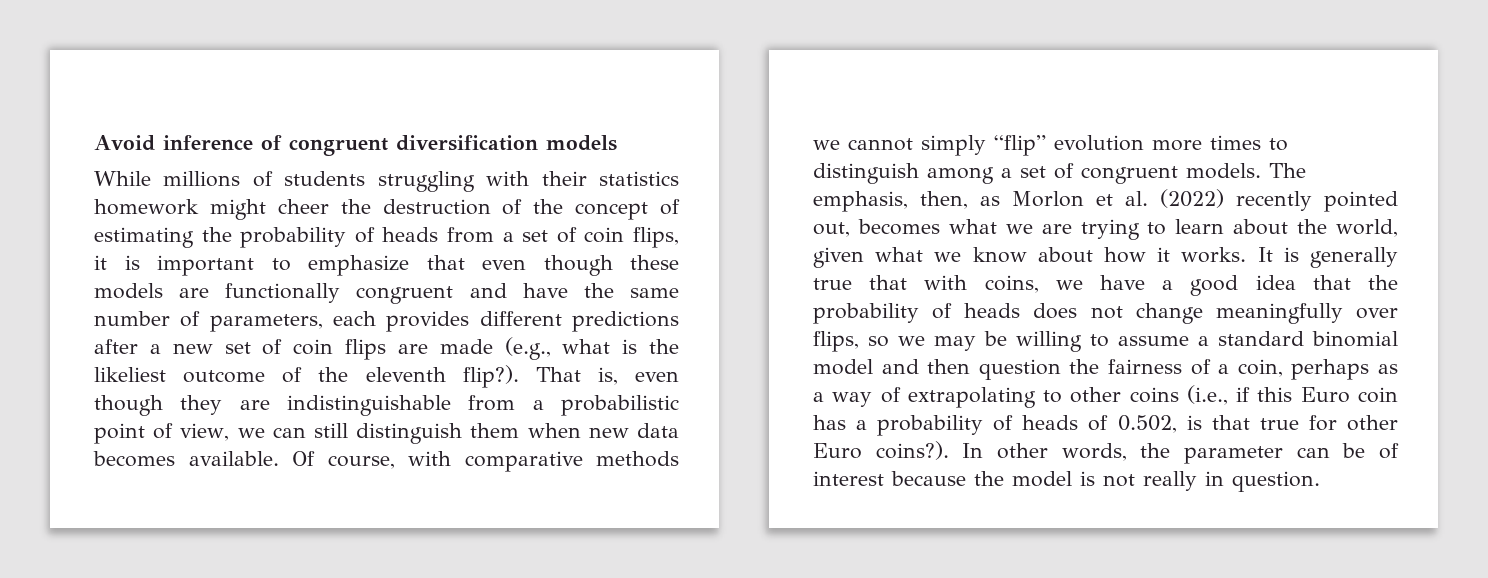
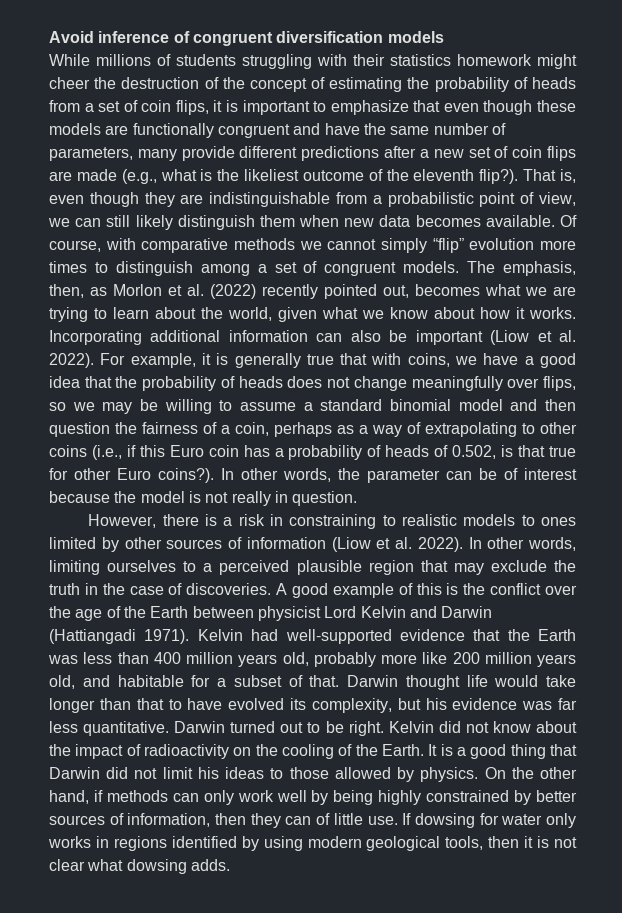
- While millions of students struggling with their statistics homework might cheer the destruction of the concept of estimating the probability of heads from a set of coin flips, it is important to emphasize that even though these models are functionally congruent and have the same number of parameters, each provides different predictions after a new set of coin flips are made (e.g., what is the likeliest outcome of the eleventh flip?).
+ While millions of students struggling with their statistics homework might cheer the destruction of the concept of estimating the probability of heads from a set of coin flips, it is important to emphasize that even though these models are functionally congruent and have the same number of parameters, many provide different predictions after a new set of coin flips are made (e.g., what is the likeliest outcome of the eleventh flip?).
- That is, even though they are indistinguishable from a probabilistic point of view, we can still distinguish them when new data becomes available.
+ That is, even though they are indistinguishable from a probabilistic point of view, we can still likely distinguish them when new data becomes available.
- It is generally true that with coins, we have a good idea that the probability of heads does not change meaningfully over flips, so we may be willing to assume a standard binomial model and then question the fairness of a coin, perhaps as a way of extrapolating to other coins (i.e., if this Euro coin has a probability of heads of 0.502, is that true for other Euro coins?).
+ Incorporating additional information can also be important (Liow et al. 2022). For example, it is generally true that with coins, we have a good idea that the probability of heads does not change meaningfully over flips, so we may be willing to assume a standard binomial model and then question the fairness of a coin, perhaps as a way of extrapolating to other coins (i.e., if this Euro coin has a probability of heads of 0.502, is that true for other Euro coins?).
+ However, there is a risk in constraining to realistic models to ones limited by other sources of information (Liow et al. 2022). In other words, limiting ourselves to a perceived plausible region that may exclude the truth in the case of discoveries. A good example of this is the conflict over the age of the Earth between physicist Lord Kelvin and Darwin (Hattiangadi 1971). Kelvin had well-supported evidence that the Earth was less than 400 million years old, probably more like 200 million years old, and habitable for a subset of that. Darwin thought life would take longer than that to have evolved its complexity, but his evidence was far less quantitative. Darwin turned out to be right. Kelvin did not know about the impact of radioactivity on the cooling of the Earth. It is a good thing that Darwin did not limit his ideas to those allowed by physics. On the other hand, if methods can only work well by being highly constrained by better sources of information, then they can of little use. If dowsing for water only works in regions identified by using modern geological tools, then it is not clear what dowsing adds.

